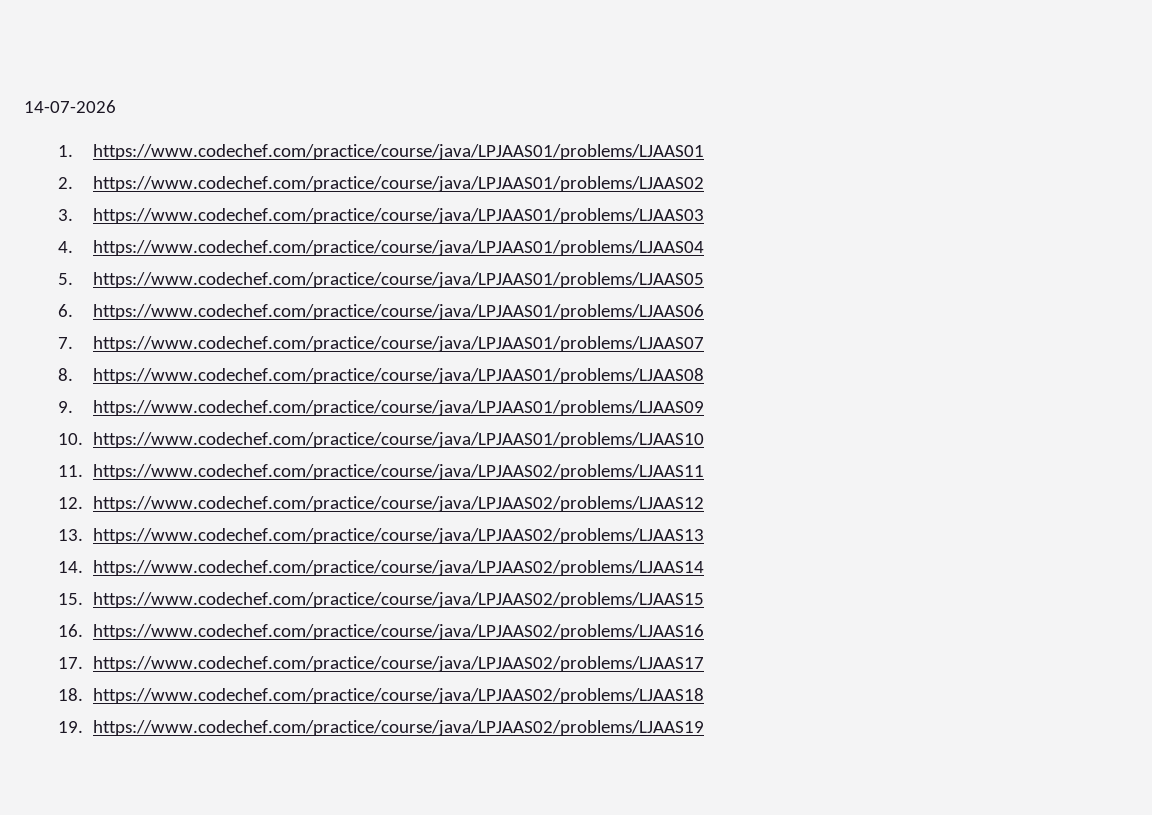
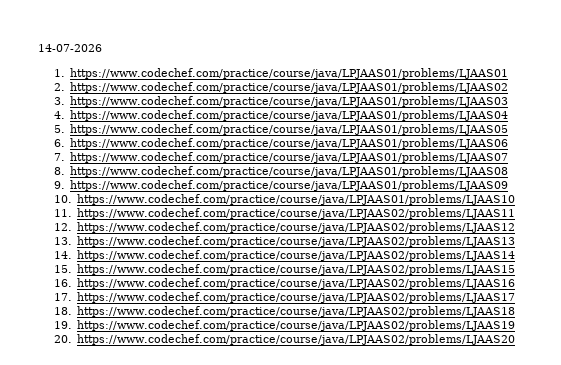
+ 20. https://www.codechef.com/practice/course/java/LPJAAS02/problems/LJAAS20

